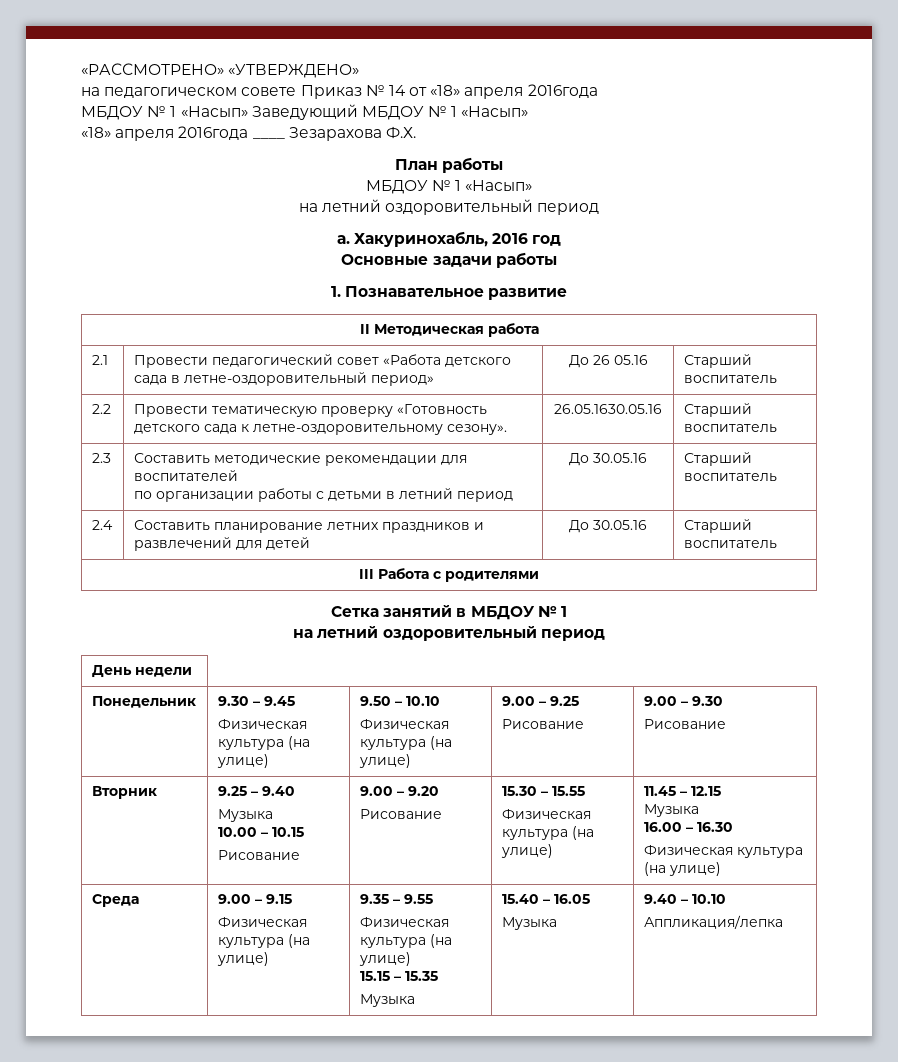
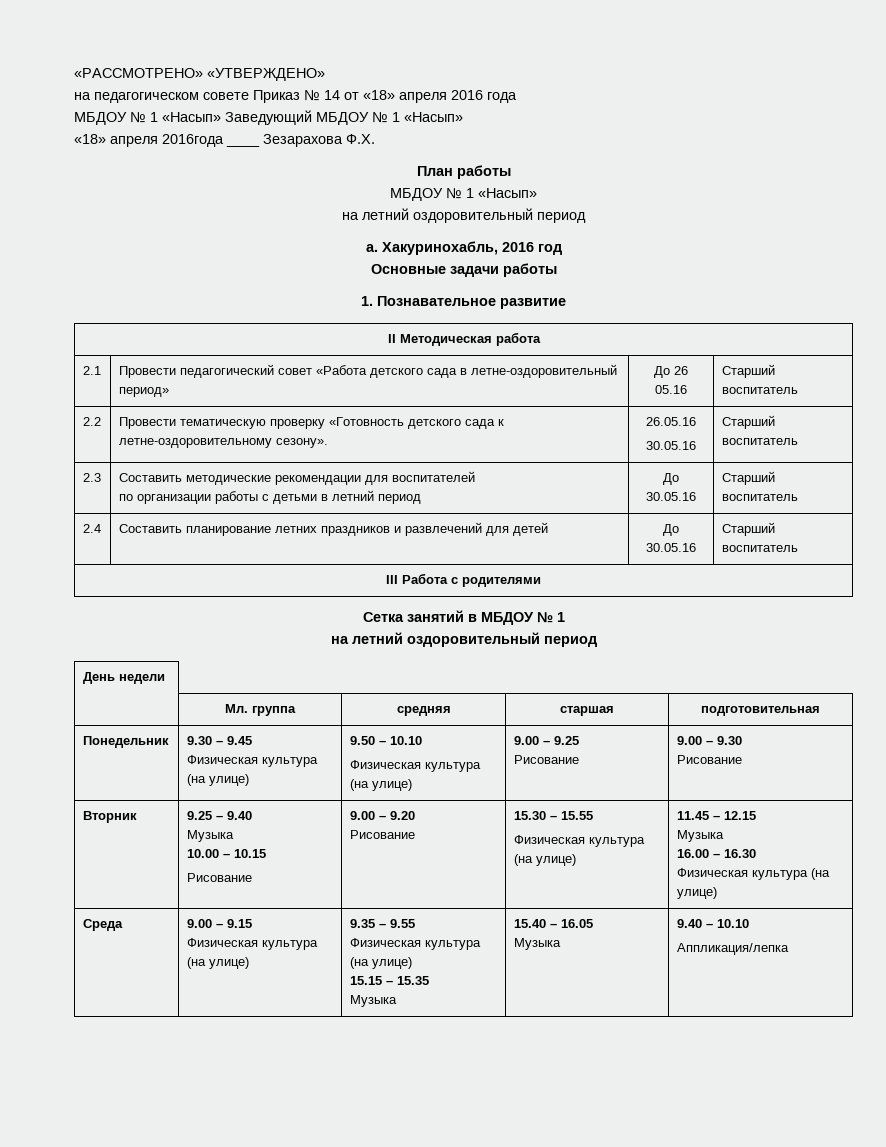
- на педагогическом совете Приказ № 14 от «18» апреля 2016года
+ на педагогическом совете Приказ № 14 от «18» апреля 2016 года
- 2.2 | Провести тематическую проверку «Готовность детского сада к летне-оздоровительному сезону». | 26.05.1630.05.16 | Старший воспитатель
+ 2.2 | Провести тематическую проверку «Готовность детского сада к летне-оздоровительному сезону». | 26.05.16
+ 30.05.16 | Старший воспитатель
+ | Мл. группа | средняя | старшая | подготовительная

